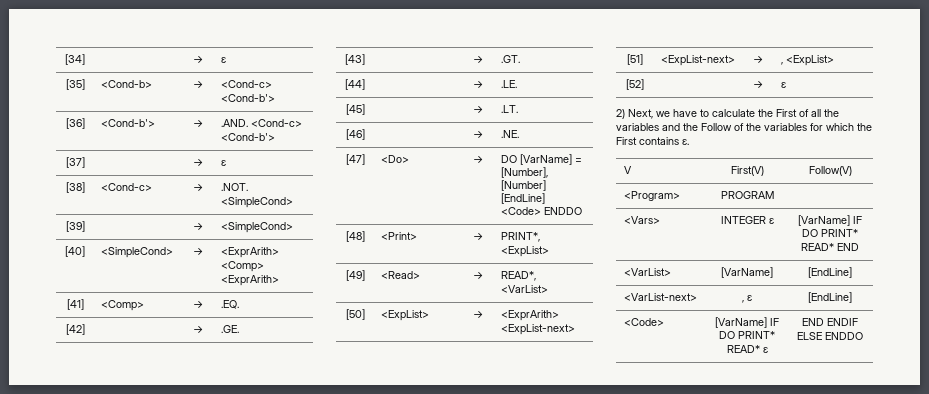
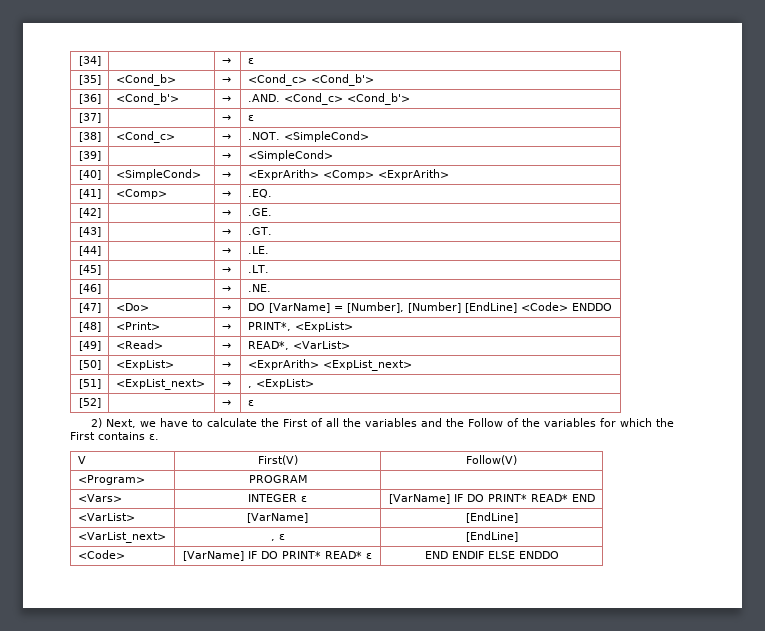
- [35] | <Cond-b> | → | <Cond-c> <Cond-b'>
+ [35] | <Cond_b> | → | <Cond_c> <Cond_b'>
- [36] | <Cond-b'> | → | .AND. <Cond-c> <Cond-b'>
+ [36] | <Cond_b'> | → | .AND. <Cond_c> <Cond_b'>
- [38] | <Cond-c> | → | .NOT. <SimpleCond>
+ [38] | <Cond_c> | → | .NOT. <SimpleCond>
- [50] | <ExpList> | → | <ExprArith> <ExpList-next>
+ [50] | <ExpList> | → | <ExprArith> <ExpList_next>
- [51] | <ExpList-next> | → | , <ExpList>
+ [51] | <ExpList_next> | → | , <ExpList>
- <VarList-next> | , ε | [EndLine]
+ <VarList_next> | , ε | [EndLine]

